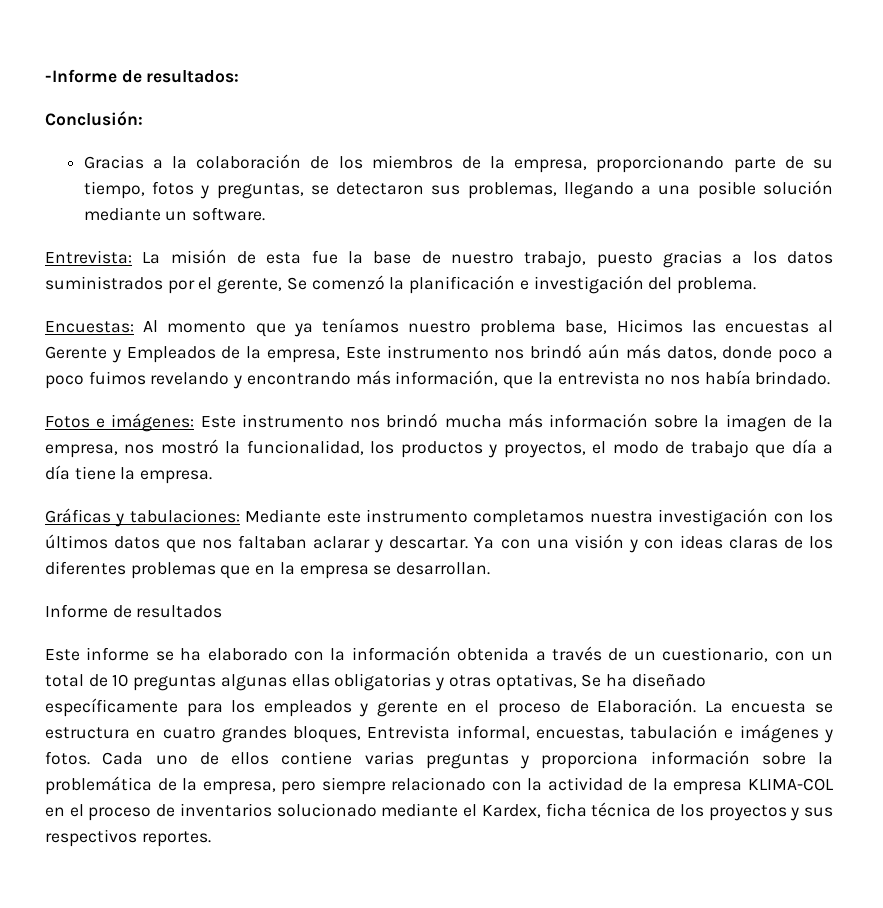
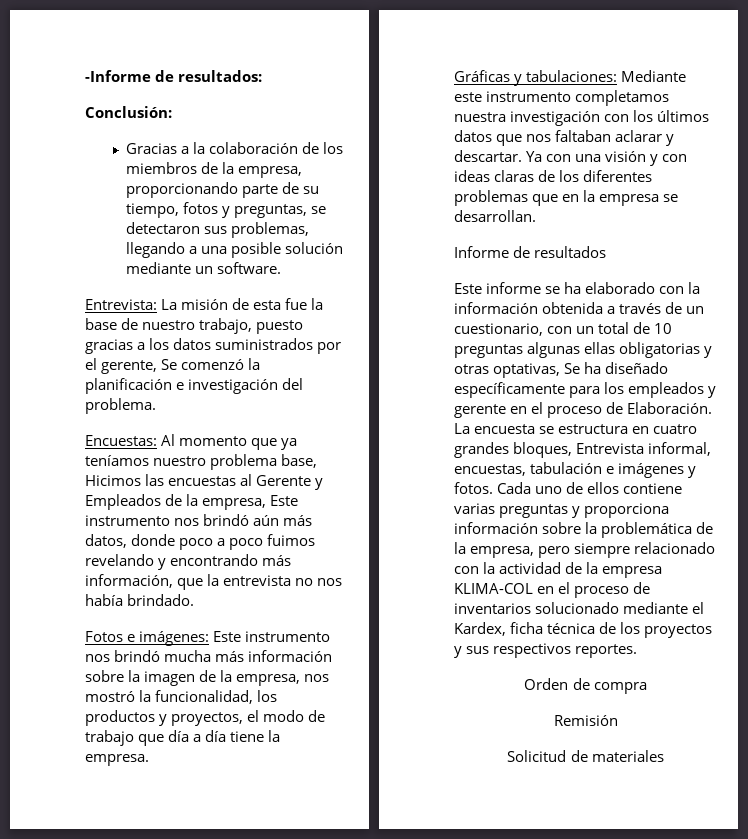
+ Orden de compra
+ Remisión
+ Solicitud de materiales

